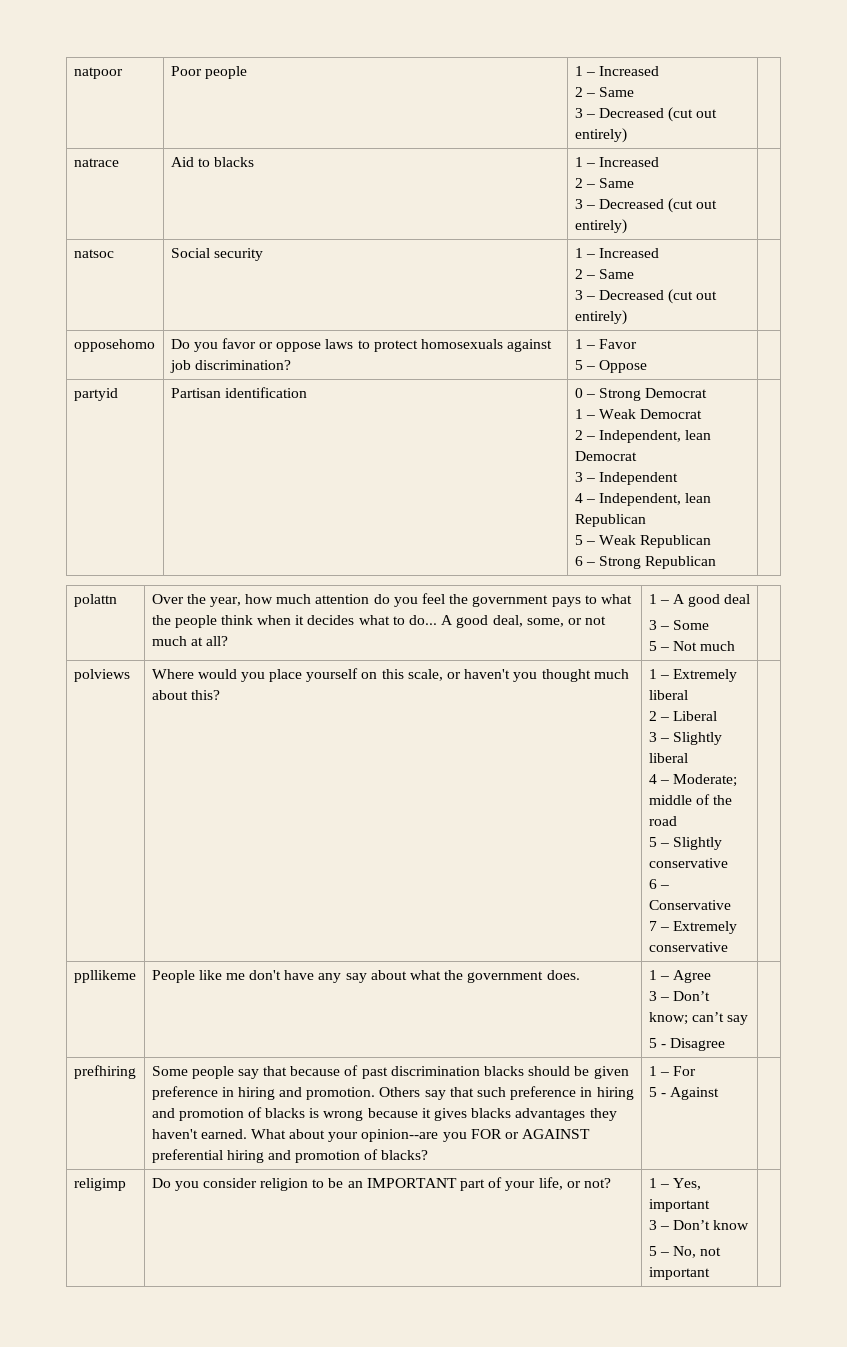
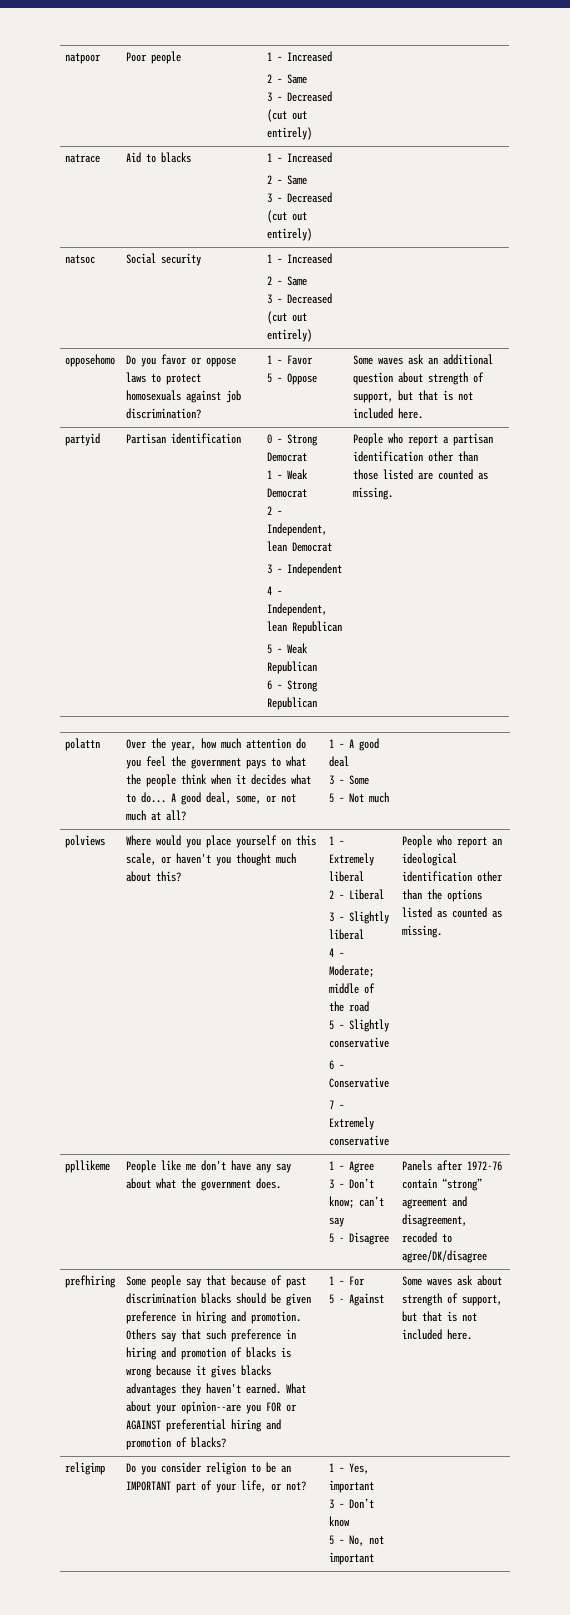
  opposehomo | Do you favor or oppose laws to protect homosexuals against job discrimination? | 1 – Favor
- 5 – Oppose |
+ 5 – Oppose | Some waves ask an additional question about strength of support, but that is not included here.
+ People who report a partisan identification other than those listed are counted as missing.
+ People who report an ideological identification other than the options listed as counted as missing.
  ppllikeme | People like me don't have any say about what the government does. | 1 – Agree
  3 – Don’t know; can’t say
- 5 - Disagree |
+ 5 - Disagree | Panels after 1972-76 contain “strong” agreement and disagreement, recoded to agree/DK/disagree
+ Some waves ask about strength of support, but that is not included here.

